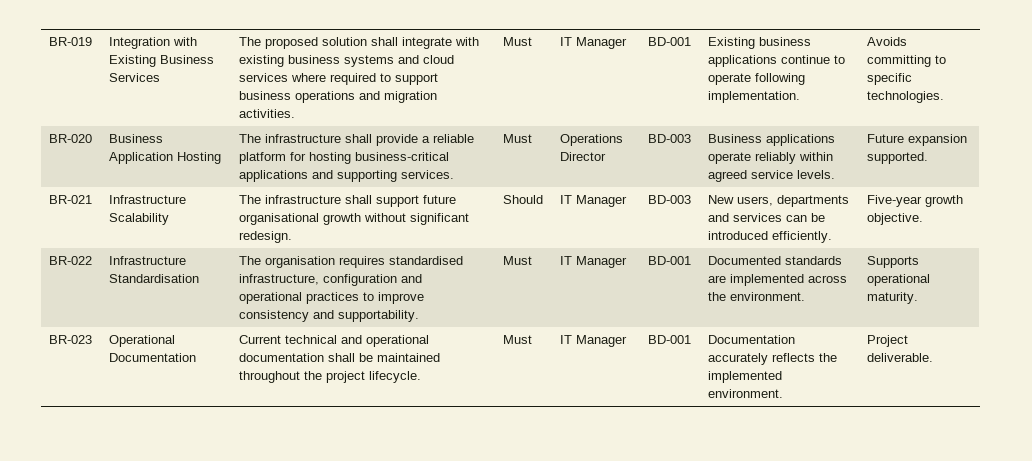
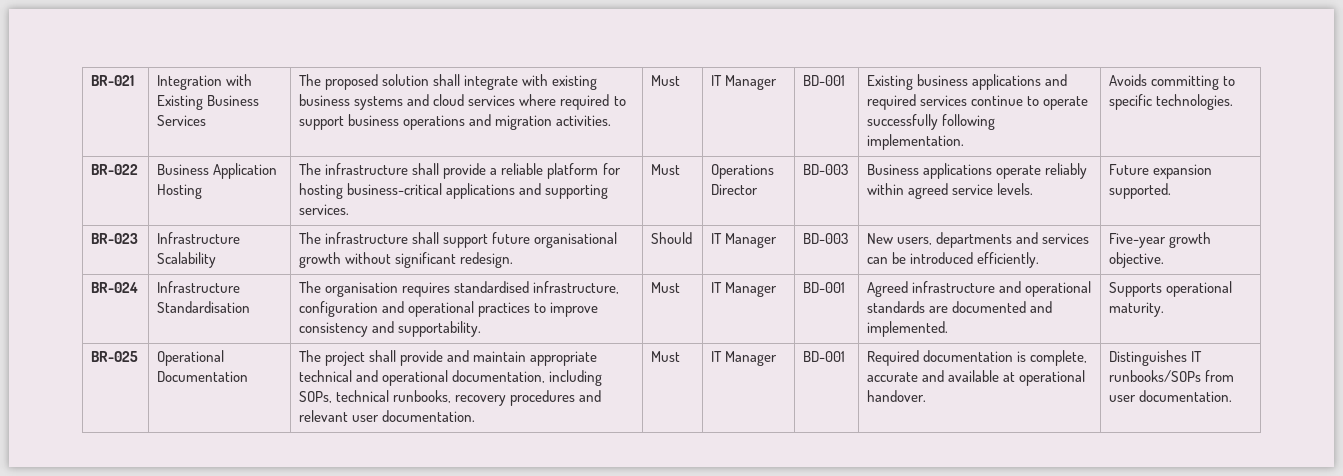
- BR-019
+ BR-021
- Existing business applications continue to operate following implementation.
+ Existing business applications and required services continue to operate successfully following implementation.
- BR-020 | Business Application Hosting | The infrastructure shall provide a reliable platform for hosting business-critical applications and supporting services. | Must | Operations Director | BD-003 | Business applications operate reliably within agreed service levels. | Future expansion supported.
+ BR-022 | Business Application Hosting | The infrastructure shall provide a reliable platform for hosting business-critical applications and supporting services. | Must | Operations Director | BD-003 | Business applications operate reliably within agreed service levels. | Future expansion supported.
- BR-021 | Infrastructure Scalability | The infrastructure shall support future organisational growth without significant redesign. | Should | IT Manager | BD-003 | New users, departments and services can be introduced efficiently. | Five-year growth objective.
+ BR-023 | Infrastructure Scalability | The infrastructure shall support future organisational growth without significant redesign. | Should | IT Manager | BD-003 | New users, departments and services can be introduced efficiently. | Five-year growth objective.
- BR-022 | Infrastructure Standardisation | The organisation requires standardised infrastructure, configuration and operational practices to improve consistency and supportability. | Must | IT Manager | BD-001 | Documented standards are implemented across the environment. | Supports operational maturity.
+ BR-024 | Infrastructure Standardisation | The organisation requires standardised infrastructure, configuration and operational practices to improve consistency and supportability. | Must | IT Manager | BD-001 | Agreed infrastructure and operational standards are documented and implemented. | Supports operational maturity.
- BR-023
+ BR-025
- Current technical and operational documentation shall be maintained throughout the project lifecycle. | Must | IT Manager | BD-001 | Documentation accurately reflects the implemented environment. | Project deliverable.
+ The project shall provide and maintain appropriate technical and operational documentation, including SOPs, technical runbooks, recovery procedures and relevant user documentation. | Must | IT Manager | BD-001 | Required documentation is complete, accurate and available at operational handover. | Distinguishes IT runbooks/SOPs from user documentation.

